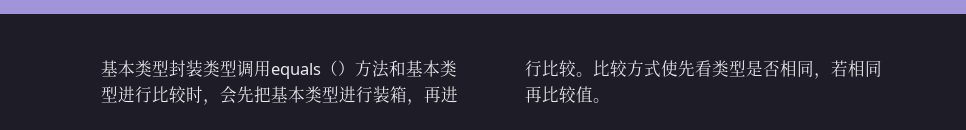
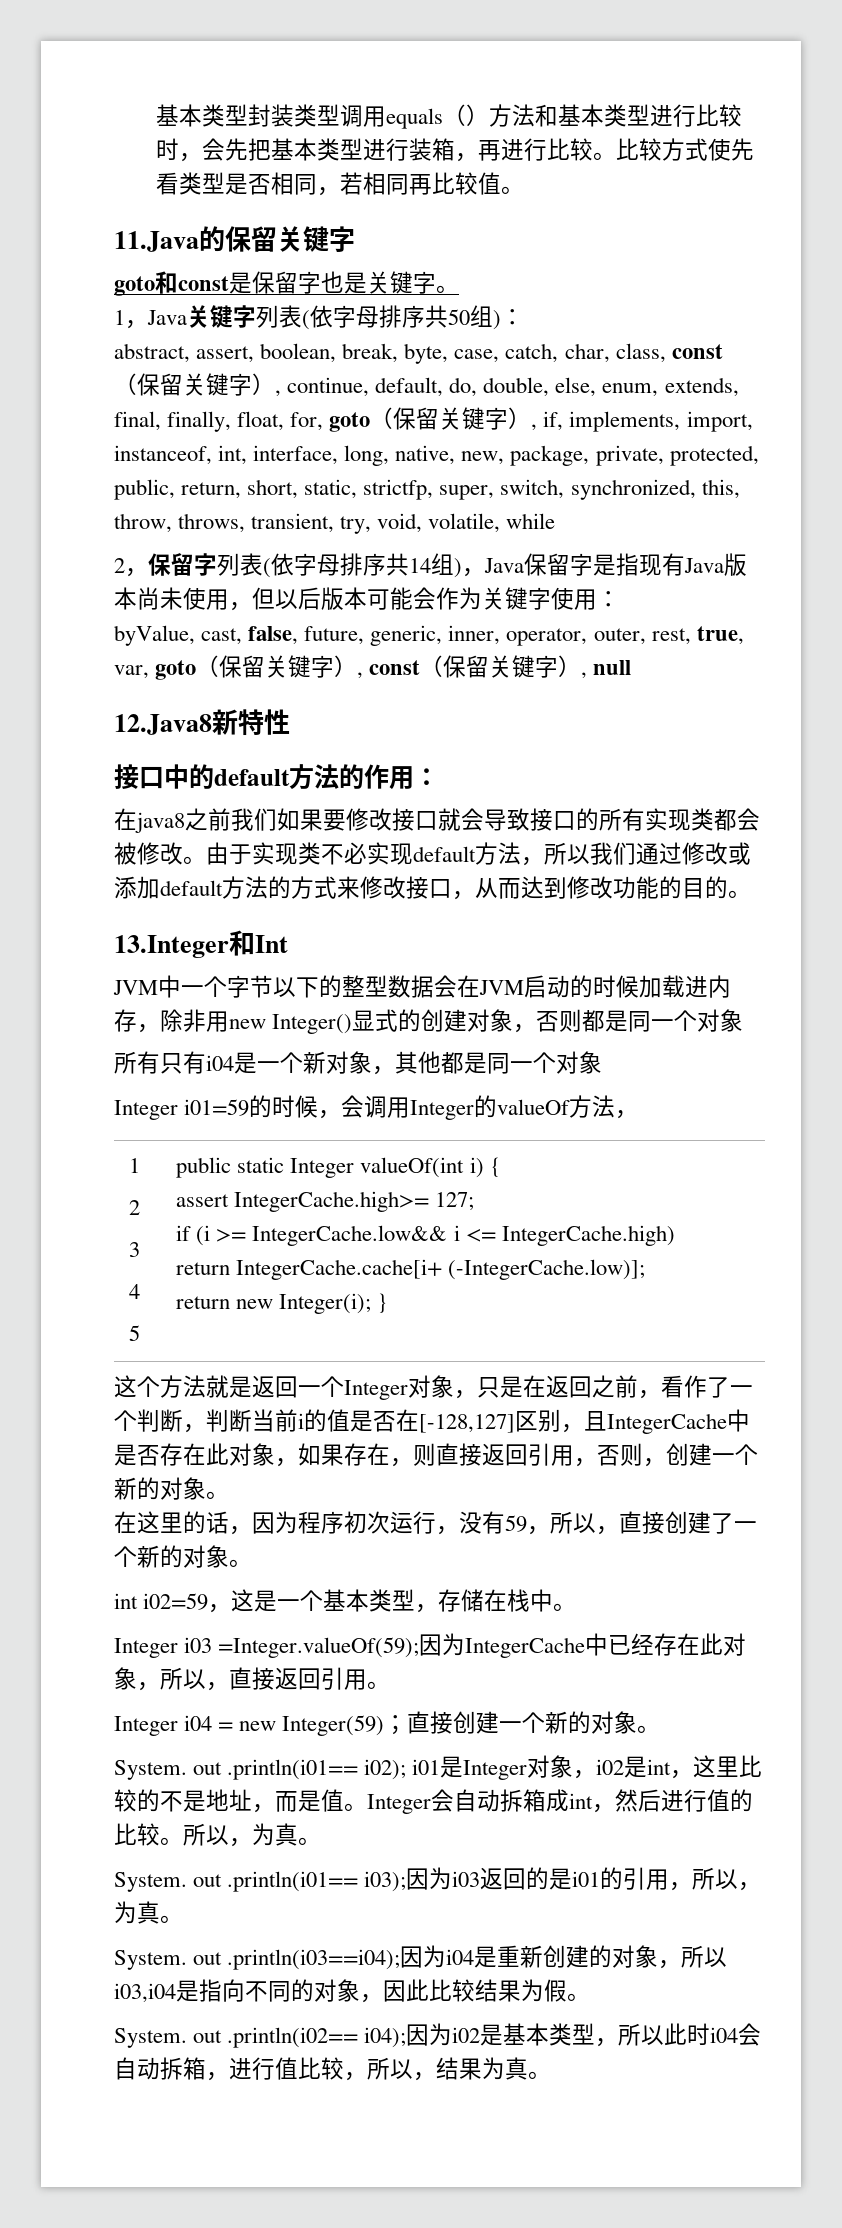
+ 11.Java的保留关键字
+ goto和const是保留字也是关键字。
+ 1，Java关键字列表(依字母排序共50组)：
+ abstract, assert, boolean, break, byte, case, catch, char, class, const（保留关键字）, continue, default, do, double, else, enum, extends, final, finally, float, for, goto（保留关键字）, if, implements, import, instanceof, int, interface, long, native, new, package, private, protected, public, return, short, static, strictfp, super, switch, synchronized, this, throw, throws, transient, try, void, volatile, while
+ 2，保留字列表(依字母排序共14组)，Java保留字是指现有Java版本尚未使用，但以后版本可能会作为关键字使用：
+ byValue, cast, false, future, generic, inner, operator, outer, rest, true, var, goto（保留关键字）, const（保留关键字）, null
+ 12.Java8新特性
+ 接口中的default方法的作用：
+ 在java8之前我们如果要修改接口就会导致接口的所有实现类都会被修改。由于实现类不必实现default方法，所以我们通过修改或添加default方法的方式来修改接口，从而达到修改功能的目的。
+ 13.Integer和Int
+ JVM中一个字节以下的整型数据会在JVM启动的时候加载进内存，除非用new Integer()显式的创建对象，否则都是同一个对象
+ 所有只有i04是一个新对象，其他都是同一个对象
+ Integer i01=59的时候，会调用Integer的valueOf方法，
+ 1
+ 2
+ 3
+ 4
+ 5 | public static Integer valueOf(int i) {
+ assert IntegerCache.high>= 127;
+ if (i >= IntegerCache.low&& i <= IntegerCache.high)
+ return IntegerCache.cache[i+ (-IntegerCache.low)];
+ return new Integer(i); }
+ 这个方法就是返回一个Integer对象，只是在返回之前，看作了一个判断，判断当前i的值是否在[-128,127]区别，且IntegerCache中是否存在此对象，如果存在，则直接返回引用，否则，创建一个新的对象。
+ 在这里的话，因为程序初次运行，没有59，所以，直接创建了一个新的对象。
+ int i02=59，这是一个基本类型，存储在栈中。
+ Integer i03 =Integer.valueOf(59);因为IntegerCache中已经存在此对象，所以，直接返回引用。
+ Integer i04 = new Integer(59)；直接创建一个新的对象。
+ System. out .println(i01== i02); i01是Integer对象，i02是int，这里比较的不是地址，而是值。Integer会自动拆箱成int，然后进行值的比较。所以，为真。
+ System. out .println(i01== i03);因为i03返回的是i01的引用，所以，为真。
+ System. out .println(i03==i04);因为i04是重新创建的对象，所以i03,i04是指向不同的对象，因此比较结果为假。
+ System. out .println(i02== i04);因为i02是基本类型，所以此时i04会自动拆箱，进行值比较，所以，结果为真。

